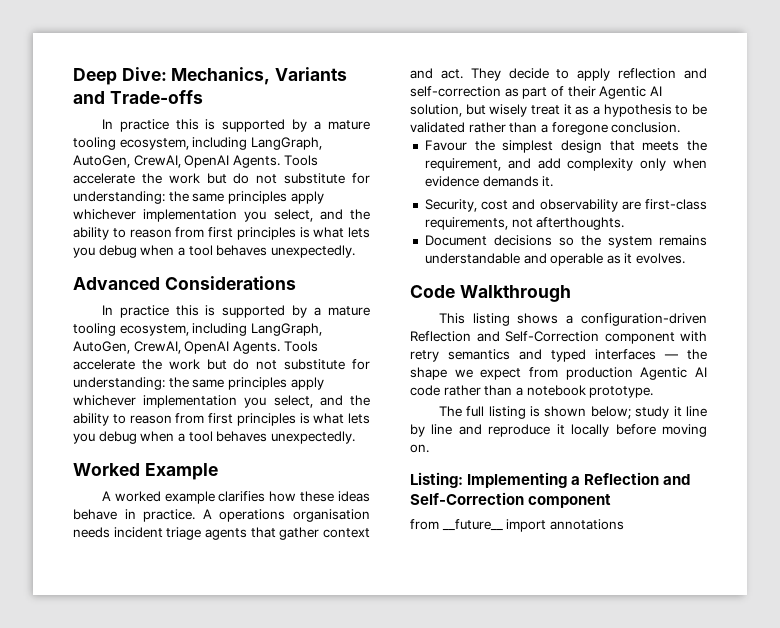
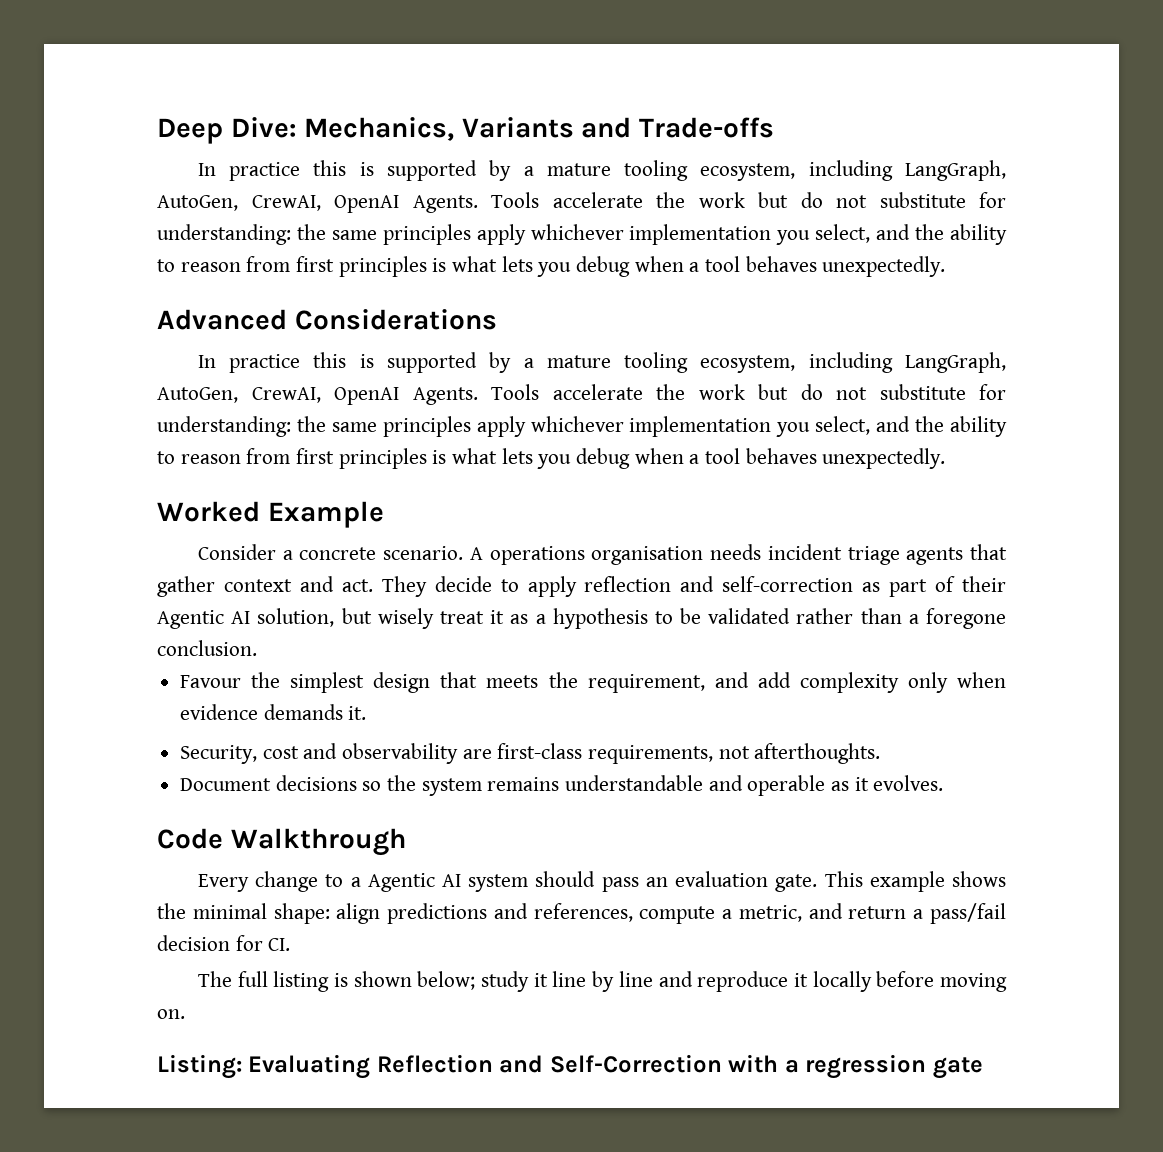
- A worked example clarifies how these ideas behave in practice.
+ Consider a concrete scenario.
- This listing shows a configuration-driven Reflection and Self-Correction component with retry semantics and typed interfaces — the shape we expect from production Agentic AI code rather than a notebook prototype.
+ Every change to a Agentic AI system should pass an evaluation gate. This example shows the minimal shape: align predictions and references, compute a metric, and return a pass/fail decision for CI.
- Listing: Implementing a Reflection and Self-Correction component
- from __future__ import annotations
+ Listing: Evaluating Reflection and Self-Correction with a regression gate

